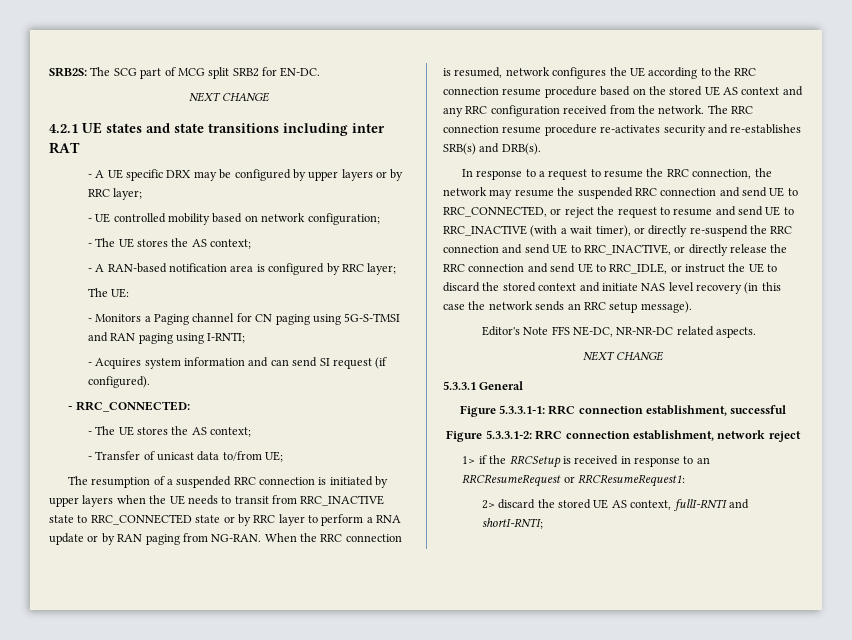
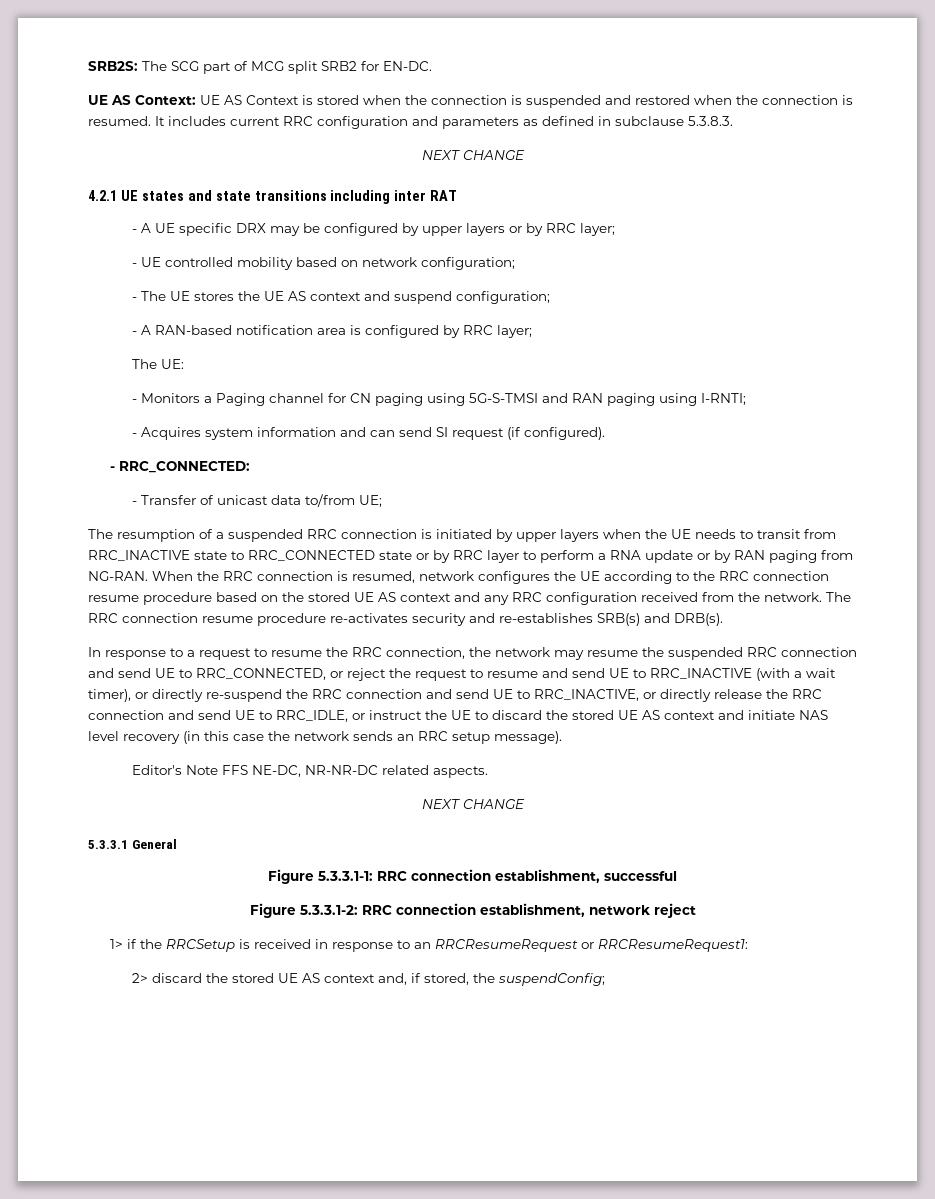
+ UE AS Context: UE AS Context is stored when the connection is suspended and restored when the connection is resumed. It includes current RRC configuration and parameters as defined in subclause 5.3.8.3.
  - UE controlled mobility based on network configuration;
- - The UE stores the AS context;
+ - The UE stores the UE AS context and suspend configuration;
  - RRC_CONNECTED:
- - The UE stores the AS context;
- In response to a request to resume the RRC connection, the network may resume the suspended RRC connection and send UE to RRC_CONNECTED, or reject the request to resume and send UE to RRC_INACTIVE (with a wait timer), or directly re-suspend the RRC connection and send UE to RRC_INACTIVE, or directly release the RRC connection and send UE to RRC_IDLE, or instruct the UE to discard the stored context and initiate NAS level recovery (in this case the network sends an RRC setup message).
+ In response to a request to resume the RRC connection, the network may resume the suspended RRC connection and send UE to RRC_CONNECTED, or reject the request to resume and send UE to RRC_INACTIVE (with a wait timer), or directly re-suspend the RRC connection and send UE to RRC_INACTIVE, or directly release the RRC connection and send UE to RRC_IDLE, or instruct the UE to discard the stored UE AS context and initiate NAS level recovery (in this case the network sends an RRC setup message).
- 2> discard the stored UE AS context, fullI-RNTI and shortI-RNTI;
+ 2> discard the stored UE AS context and, if stored, the suspendConfig;

